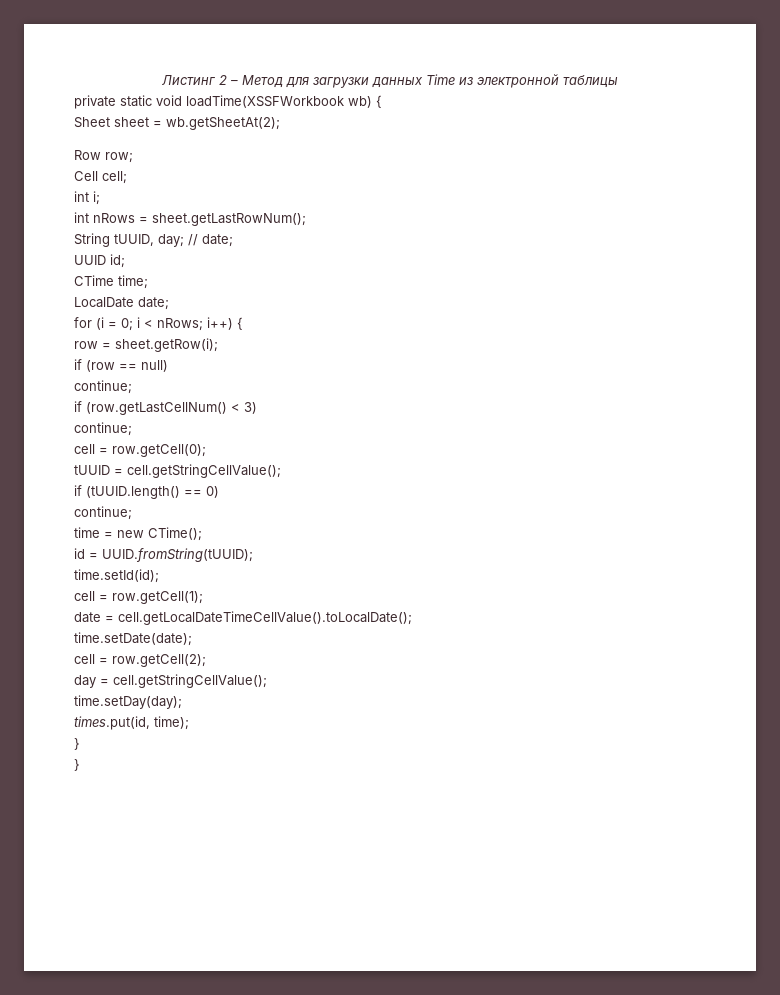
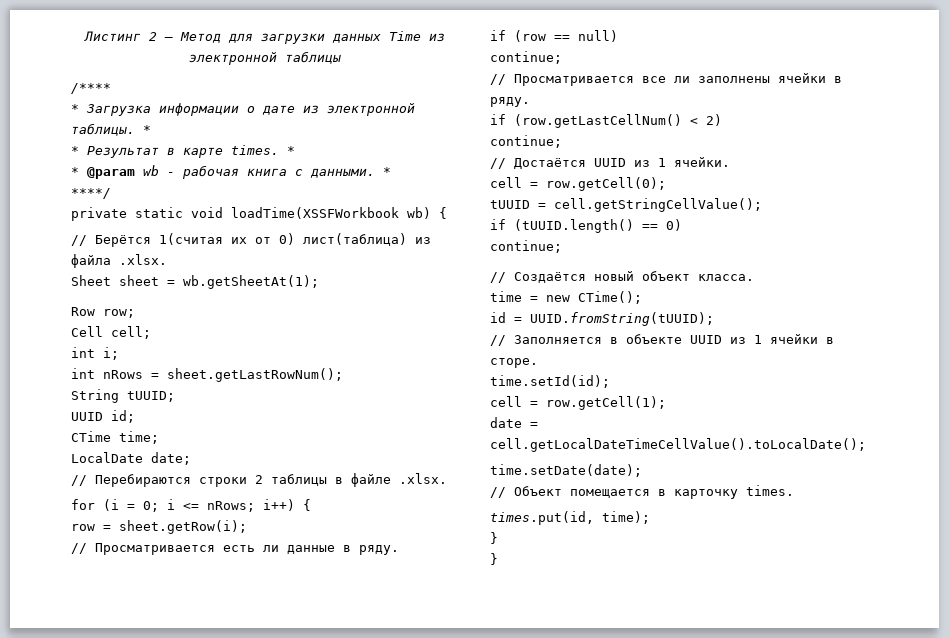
+ /****
+ * Загрузка информации о дате из электронной таблицы. *
+ * Результат в карте times. *
+ * @param wb - рабочая книга с данными. *
+ ****/
+ // Берётся 1(считая их от 0) лист(таблица) из файла .xlsx.
- Sheet sheet = wb.getSheetAt(2);
+ Sheet sheet = wb.getSheetAt(1);
- String tUUID, day; // date;
+ String tUUID;
+ // Перебираются строки 2 таблицы в файле .xlsx.
- for (i = 0; i < nRows; i++) {
+ for (i = 0; i <= nRows; i++) {
+ // Просматривается есть ли данные в ряду.
+ // Просматривается все ли заполнены ячейки в ряду.
- if (row.getLastCellNum() < 3)
+ if (row.getLastCellNum() < 2)
  continue;
+ // Достаётся UUID из 1 ячейки.
+ // Создаётся новый объект класса.
+ // Заполняется в объекте UUID из 1 ячейки в сторе.
- cell = row.getCell(2);
- day = cell.getStringCellValue();
- time.setDay(day);
+ // Объект помещается в карточку times.

